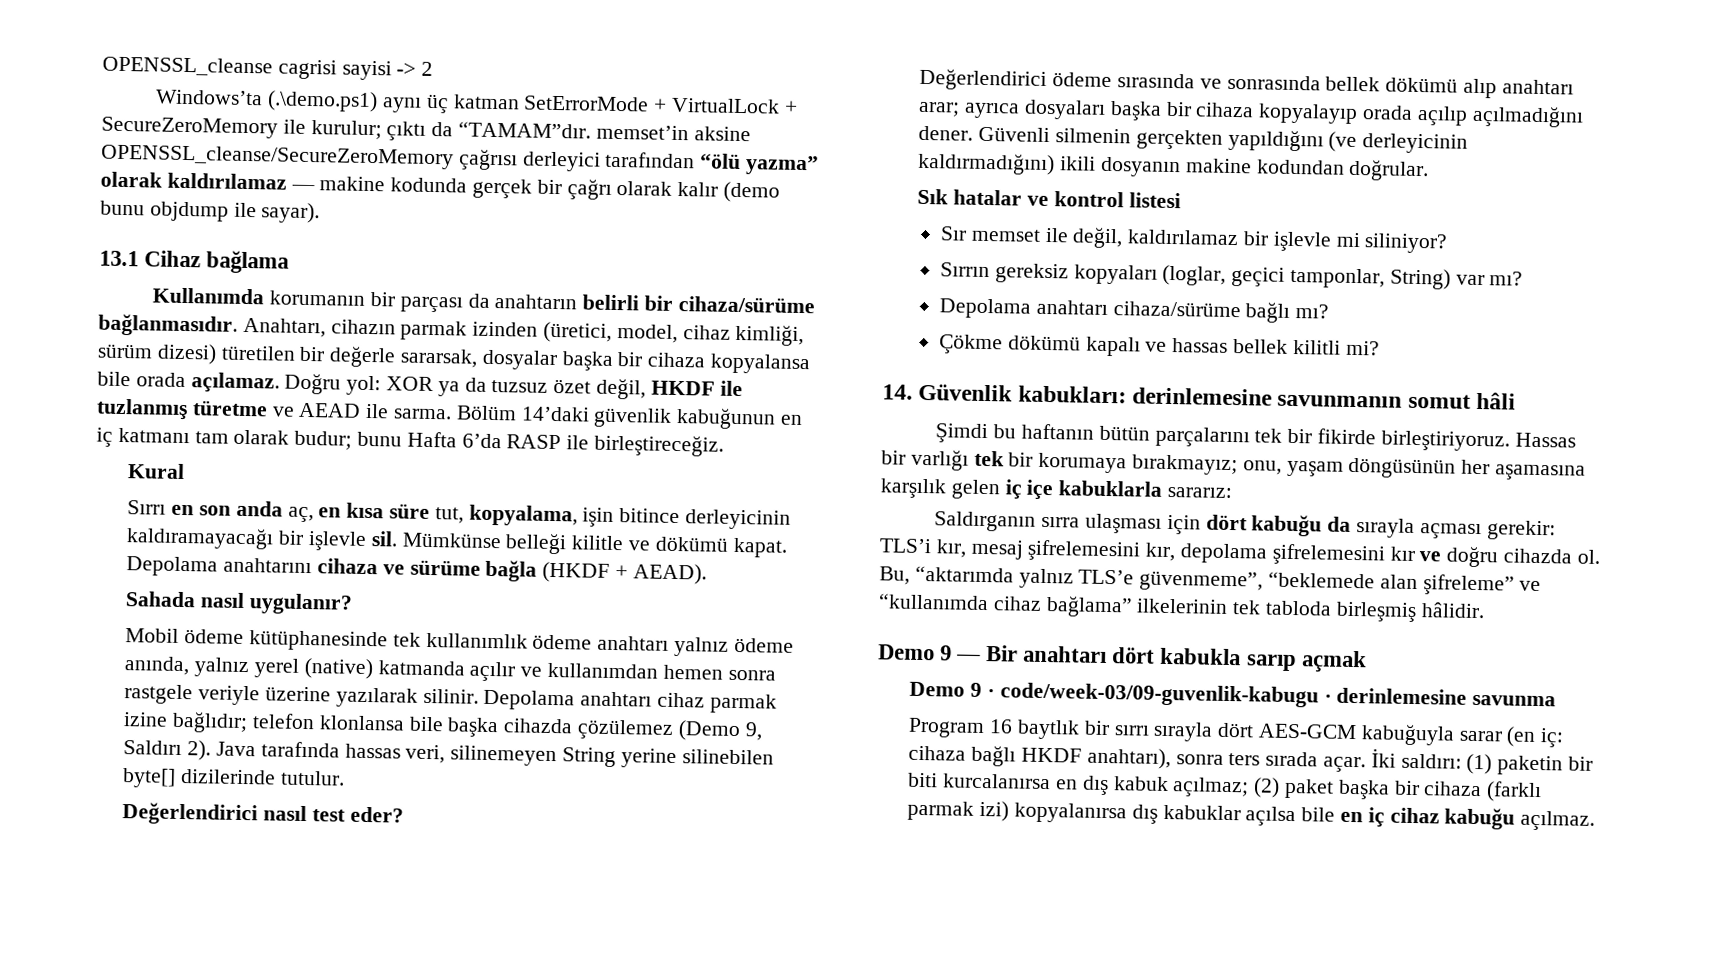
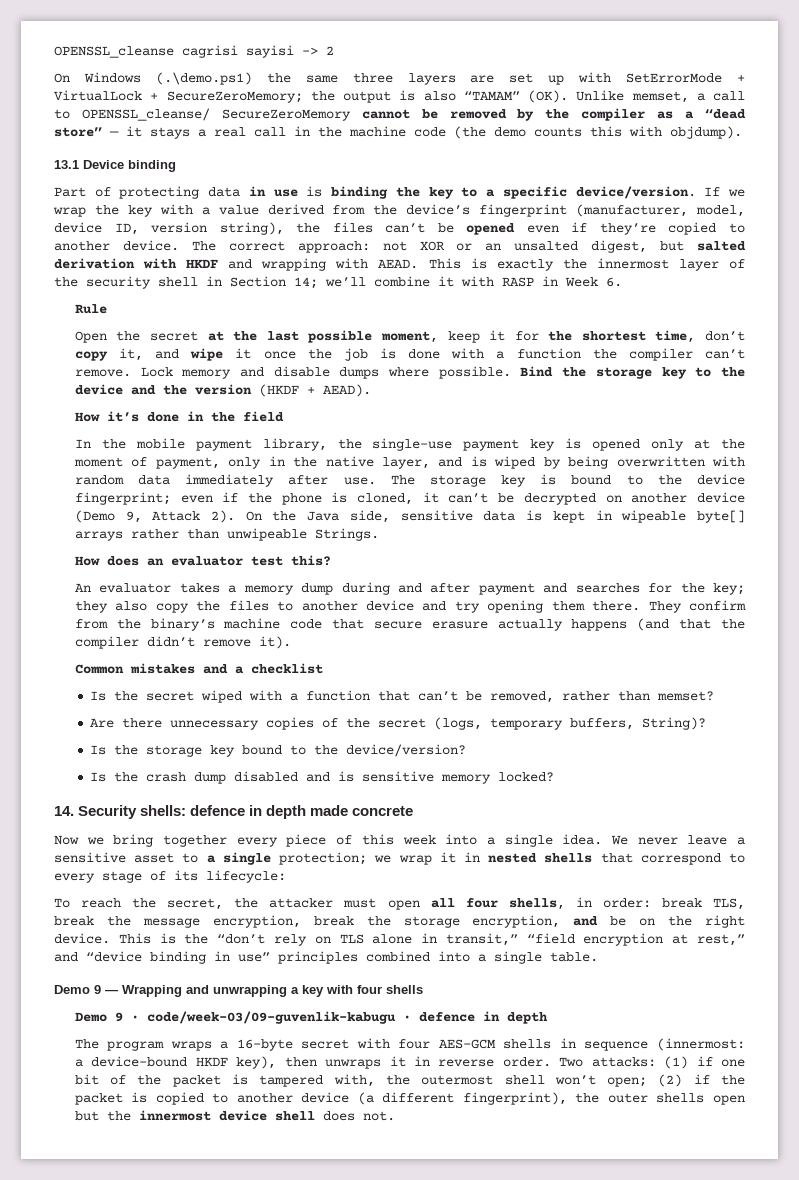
- Windows’ta (.\demo.ps1) aynı üç katman SetErrorMode + VirtualLock + SecureZeroMemory ile kurulur; çıktı da “TAMAM”dır. memset’in aksine OPENSSL_cleanse/SecureZeroMemory çağrısı derleyici tarafından “ölü yazma” olarak kaldırılamaz — makine kodunda gerçek bir çağrı olarak kalır (demo bunu objdump ile sayar).
- 13.1 Cihaz bağlama
- Kullanımda korumanın bir parçası da anahtarın belirli bir cihaza/sürüme bağlanmasıdır. Anahtarı, cihazın parmak izinden (üretici, model, cihaz kimliği, sürüm dizesi) türetilen bir değerle sararsak, dosyalar başka bir cihaza kopyalansa bile orada açılamaz. Doğru yol: XOR ya da tuzsuz özet değil, HKDF ile tuzlanmış türetme ve AEAD ile sarma. Bölüm 14’daki güvenlik kabuğunun en iç katmanı tam olarak budur; bunu Hafta 6’da RASP ile birleştireceğiz.
- Kural
- Sırrı en son anda aç, en kısa süre tut, kopyalama, işin bitince derleyicinin kaldıramayacağı bir işlevle sil. Mümkünse belleği kilitle ve dökümü kapat. Depolama anahtarını cihaza ve sürüme bağla (HKDF + AEAD).
- Sahada nasıl uygulanır?
- Mobil ödeme kütüphanesinde tek kullanımlık ödeme anahtarı yalnız ödeme anında, yalnız yerel (native) katmanda açılır ve kullanımdan hemen sonra rastgele veriyle üzerine yazılarak silinir. Depolama anahtarı cihaz parmak izine bağlıdır; telefon klonlansa bile başka cihazda çözülemez (Demo 9, Saldırı 2). Java tarafında hassas veri, silinemeyen String yerine silinebilen byte[] dizilerinde tutulur.
- Değerlendirici nasıl test eder?
- Değerlendirici ödeme sırasında ve sonrasında bellek dökümü alıp anahtarı arar; ayrıca dosyaları başka bir cihaza kopyalayıp orada açılıp açılmadığını dener. Güvenli silmenin gerçekten yapıldığını (ve derleyicinin kaldırmadığını) ikili dosyanın makine kodundan doğrular.
- Sık hatalar ve kontrol listesi
- Sır memset ile değil, kaldırılamaz bir işlevle mi siliniyor?
- Sırrın gereksiz kopyaları (loglar, geçici tamponlar, String) var mı?
- Depolama anahtarı cihaza/sürüme bağlı mı?
- Çökme dökümü kapalı ve hassas bellek kilitli mi?
- 14. Güvenlik kabukları: derinlemesine savunmanın somut hâli
- Şimdi bu haftanın bütün parçalarını tek bir fikirde birleştiriyoruz. Hassas bir varlığı tek bir korumaya bırakmayız; onu, yaşam döngüsünün her aşamasına karşılık gelen iç içe kabuklarla sararız:
- Saldırganın sırra ulaşması için dört kabuğu da sırayla açması gerekir: TLS’i kır, mesaj şifrelemesini kır, depolama şifrelemesini kır ve doğru cihazda ol. Bu, “aktarımda yalnız TLS’e güvenmeme”, “beklemede alan şifreleme” ve “kullanımda cihaz bağlama” ilkelerinin tek tabloda birleşmiş hâlidir.
- Demo 9 — Bir anahtarı dört kabukla sarıp açmak
+ On Windows (.\demo.ps1) the same three layers are set up with SetErrorMode + VirtualLock + SecureZeroMemory; the output is also “TAMAM” (OK). Unlike memset, a call to OPENSSL_cleanse/ SecureZeroMemory cannot be removed by the compiler as a “dead store” — it stays a real call in the machine code (the demo counts this with objdump).
+ 13.1 Device binding
+ Part of protecting data in use is binding the key to a specific device/version. If we wrap the key with a value derived from the device’s fingerprint (manufacturer, model, device ID, version string), the files can’t be opened even if they’re copied to another device. The correct approach: not XOR or an unsalted digest, but salted derivation with HKDF and wrapping with AEAD. This is exactly the innermost layer of the security shell in Section 14; we’ll combine it with RASP in Week 6.
+ Rule
+ Open the secret at the last possible moment, keep it for the shortest time, don’t copy it, and wipe it once the job is done with a function the compiler can’t remove. Lock memory and disable dumps where possible. Bind the storage key to the device and the version (HKDF + AEAD).
+ How it’s done in the field
+ In the mobile payment library, the single-use payment key is opened only at the moment of payment, only in the native layer, and is wiped by being overwritten with random data immediately after use. The storage key is bound to the device fingerprint; even if the phone is cloned, it can’t be decrypted on another device (Demo 9, Attack 2). On the Java side, sensitive data is kept in wipeable byte[] arrays rather than unwipeable Strings.
+ How does an evaluator test this?
+ An evaluator takes a memory dump during and after payment and searches for the key; they also copy the files to another device and try opening them there. They confirm from the binary’s machine code that secure erasure actually happens (and that the compiler didn’t remove it).
+ Common mistakes and a checklist
+ Is the secret wiped with a function that can’t be removed, rather than memset?
+ Are there unnecessary copies of the secret (logs, temporary buffers, String)?
+ Is the storage key bound to the device/version?
+ Is the crash dump disabled and is sensitive memory locked?
+ 14. Security shells: defence in depth made concrete
+ Now we bring together every piece of this week into a single idea. We never leave a sensitive asset to a single protection; we wrap it in nested shells that correspond to every stage of its lifecycle:
+ To reach the secret, the attacker must open all four shells, in order: break TLS, break the message encryption, break the storage encryption, and be on the right device. This is the “don’t rely on TLS alone in transit,” “field encryption at rest,” and “device binding in use” principles combined into a single table.
+ Demo 9 — Wrapping and unwrapping a key with four shells
- Demo 9 · code/week-03/09-guvenlik-kabugu · derinlemesine savunma
- Program 16 baytlık bir sırrı sırayla dört AES-GCM kabuğuyla sarar (en iç: cihaza bağlı HKDF anahtarı), sonra ters sırada açar. İki saldırı: (1) paketin bir biti kurcalanırsa en dış kabuk açılmaz; (2) paket başka bir cihaza (farklı parmak izi) kopyalanırsa dış kabuklar açılsa bile en iç cihaz kabuğu açılmaz.
+ Demo 9 · code/week-03/09-guvenlik-kabugu · defence in depth
+ The program wraps a 16-byte secret with four AES-GCM shells in sequence (innermost: a device-bound HKDF key), then unwraps it in reverse order. Two attacks: (1) if one bit of the packet is tampered with, the outermost shell won’t open; (2) if the packet is copied to another device (a different fingerprint), the outer shells open but the innermost device shell does not.

